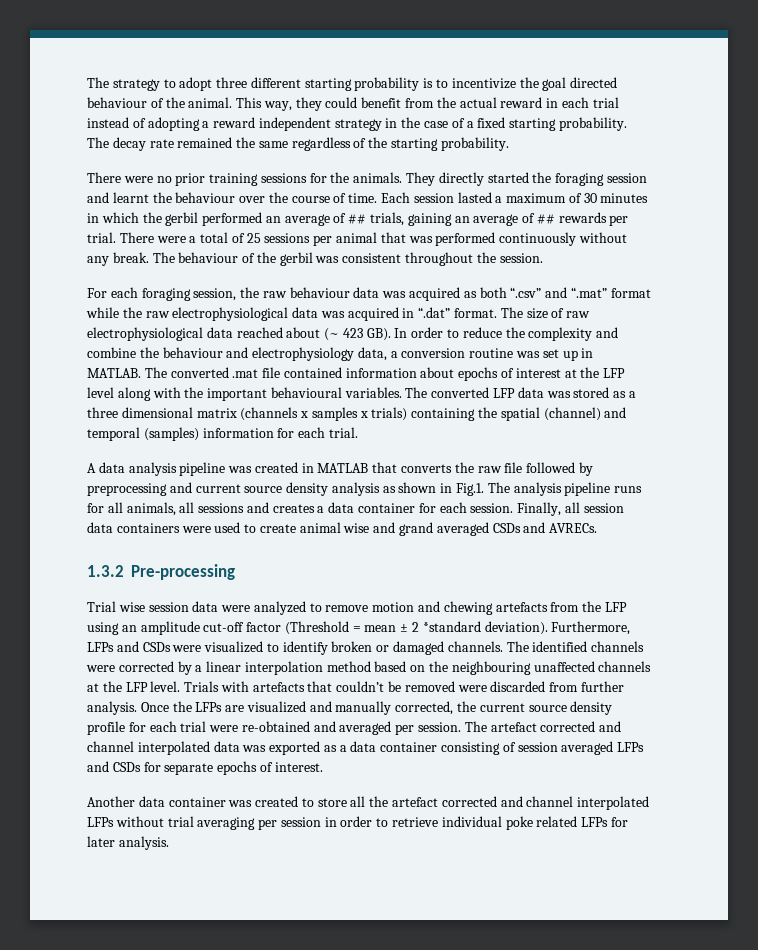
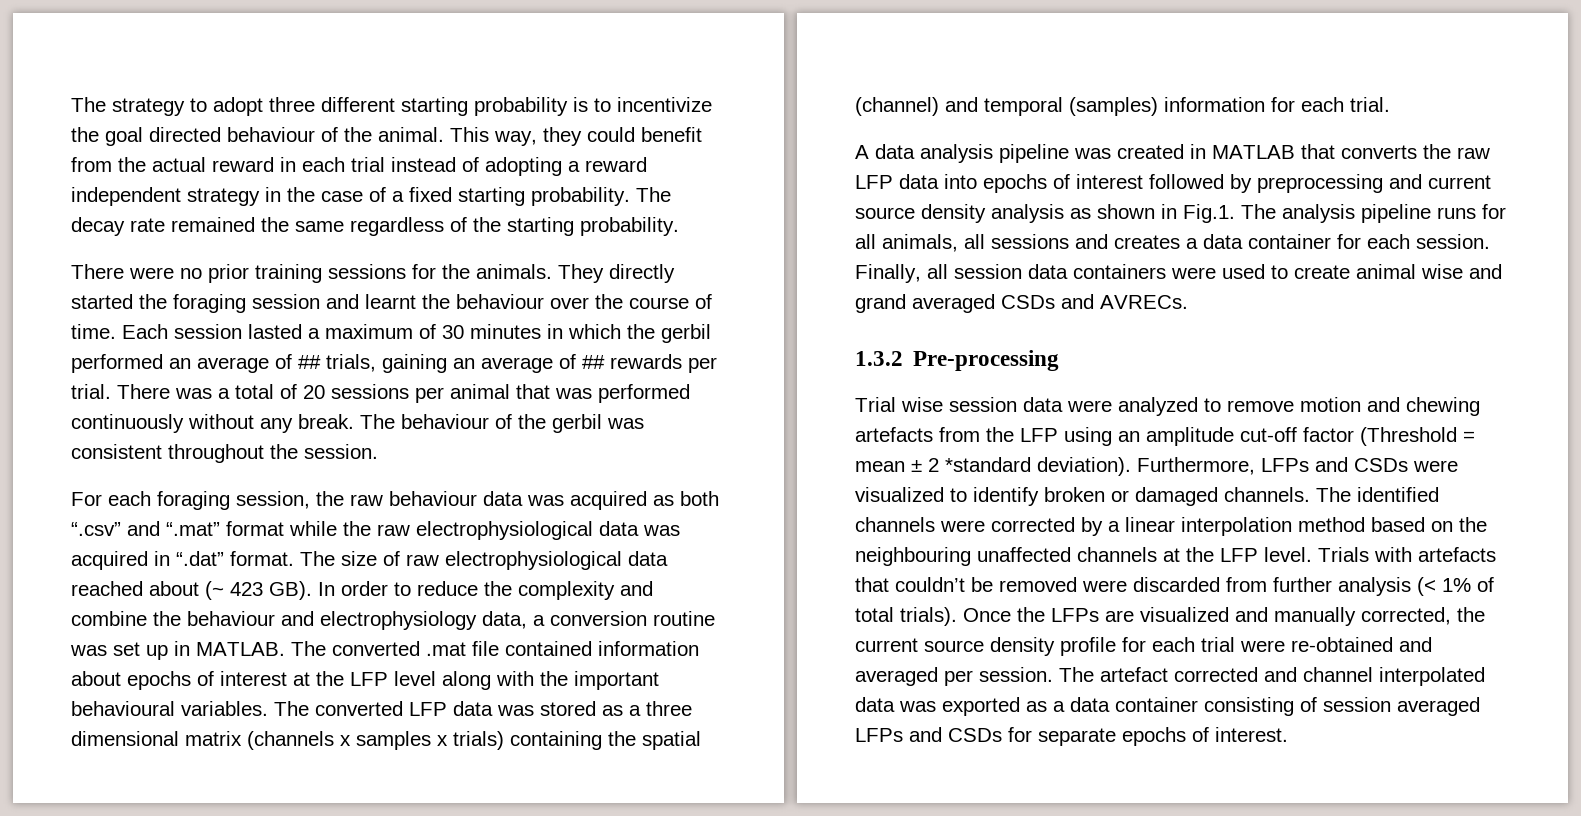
- There were a total of 25 sessions per animal that was performed continuously without any break.
+ There was a total of 20 sessions per animal that was performed continuously without any break.
- A data analysis pipeline was created in MATLAB that converts the raw file followed by preprocessing and current source density analysis as shown in Fig.1. The analysis pipeline runs for all animals, all sessions and creates a data container for each session.
+ A data analysis pipeline was created in MATLAB that converts the raw LFP data into epochs of interest followed by preprocessing and current source density analysis as shown in Fig.1. The analysis pipeline runs for all animals, all sessions and creates a data container for each session.
- Trials with artefacts that couldn’t be removed were discarded from further analysis.
+ Trials with artefacts that couldn’t be removed were discarded from further analysis (< 1% of total trials).
- Another data container was created to store all the artefact corrected and channel interpolated LFPs without trial averaging per session in order to retrieve individual poke related LFPs for later analysis.

